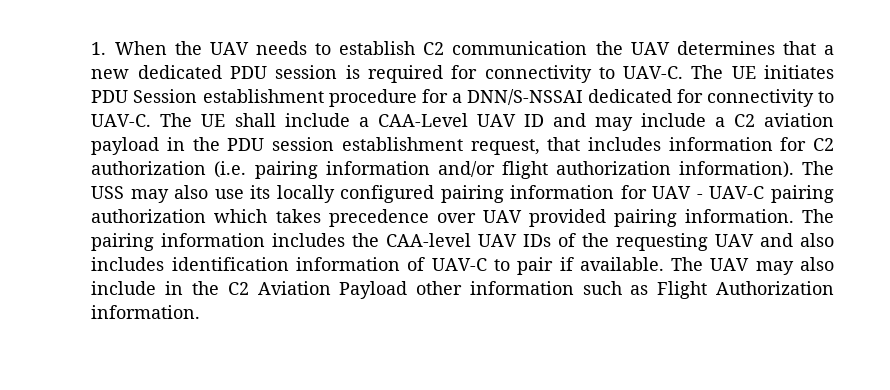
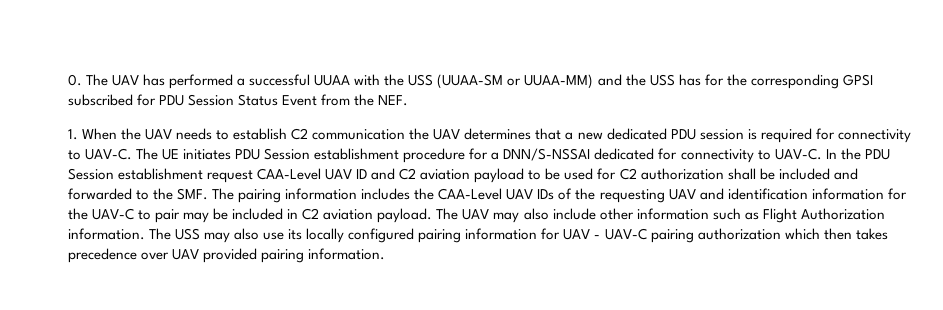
+ 0. The UAV has performed a successful UUAA with the USS (UUAA-SM or UUAA-MM) and the USS has for the corresponding GPSI subscribed for PDU Session Status Event from the NEF.
- The UE shall include a CAA-Level UAV ID and may include a C2 aviation payload in the PDU session establishment request, that includes information for C2 authorization (i.e. pairing information and/or flight authorization information).
+ In the PDU Session establishment request CAA-Level UAV ID and C2 aviation payload to be used for C2 authorization shall be included and forwarded to the SMF. The pairing information includes the CAA-Level UAV IDs of the requesting UAV and identification information for the UAV-C to pair may be included in C2 aviation payload. The UAV may also include other information such as Flight Authorization information.
- The USS may also use its locally configured pairing information for UAV - UAV-C pairing authorization which takes precedence over UAV provided pairing information. The pairing information includes the CAA-level UAV IDs of the requesting UAV and also includes identification information of UAV-C to pair if available. The UAV may also include in the C2 Aviation Payload other information such as Flight Authorization information.
+ The USS may also use its locally configured pairing information for UAV - UAV-C pairing authorization which then takes precedence over UAV provided pairing information.

